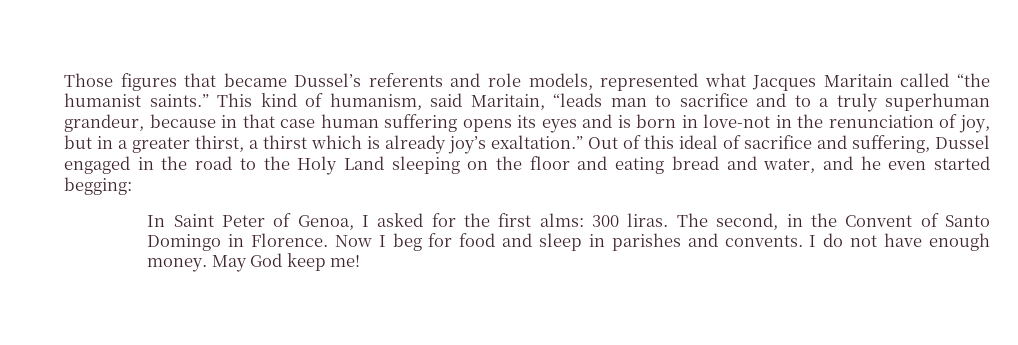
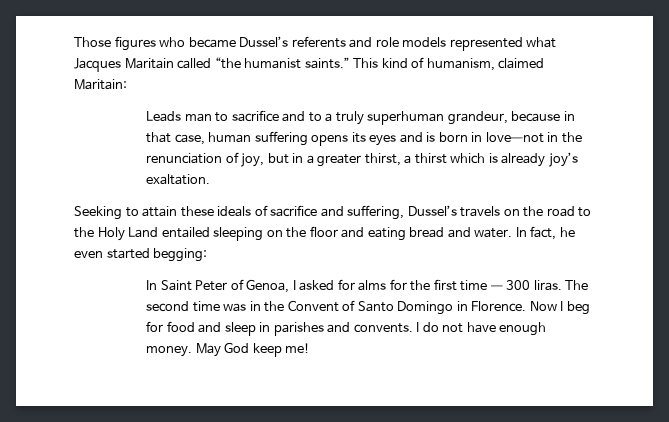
- Those figures that became Dussel’s referents and role models, represented what Jacques Maritain called “the humanist saints.”
+ Those figures who became Dussel’s referents and role models represented what Jacques Maritain called “the humanist saints.”
- This kind of humanism, said Maritain, “leads man to sacrifice and to a truly superhuman grandeur, because in that case human suffering opens its eyes and is born in love-not in the renunciation of joy, but in a greater thirst, a thirst which is already joy’s exaltation.” Out of this ideal of sacrifice and suffering, Dussel engaged in the road to the Holy Land sleeping on the floor and eating bread and water, and he even started begging:
+ This kind of humanism, claimed Maritain:
+ Leads man to sacrifice and to a truly superhuman grandeur, because in that case, human suffering opens its eyes and is born in love—not in the renunciation of joy, but in a greater thirst, a thirst which is already joy’s exaltation.
+ Seeking to attain these ideals of sacrifice and suffering, Dussel’s travels on the road to the Holy Land entailed sleeping on the floor and eating bread and water. In fact, he even started begging:
- In Saint Peter of Genoa, I asked for the first alms: 300 liras. The second, in the Convent of Santo Domingo in Florence.
+ In Saint Peter of Genoa, I asked for alms for the first time — 300 liras. The second time was in the Convent of Santo Domingo in Florence.

